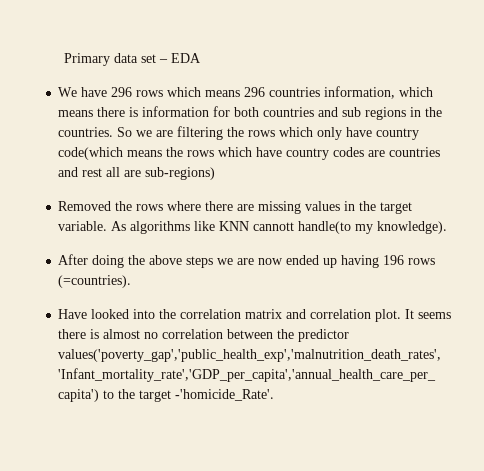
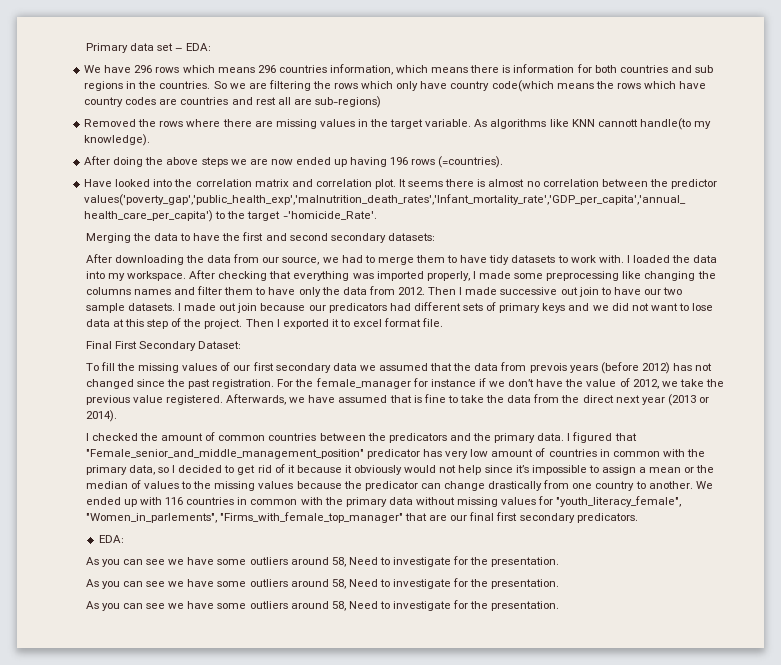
- Primary data set – EDA
+ Primary data set – EDA:
+ Merging the data to have the first and second secondary datasets:
+ After downloading the data from our source, we had to merge them to have tidy datasets to work with. I loaded the data into my workspace. After checking that everything was imported properly, I made some preprocessing like changing the columns names and filter them to have only the data from 2012. Then I made successive out join to have our two sample datasets. I made out join because our predicators had different sets of primary keys and we did not want to lose data at this step of the project. Then I exported it to excel format file.
+ Final First Secondary Dataset:
+ To fill the missing values of our first secondary data we assumed that the data from prevois years (before 2012) has not changed since the past registration. For the female_manager for instance if we don’t have the value of 2012, we take the previous value registered. Afterwards, we have assumed that is fine to take the data from the direct next year (2013 or 2014).
+ I checked the amount of common countries between the predicators and the primary data. I figured that "Female_senior_and_middle_management_position" predicator has very low amount of countries in common with the primary data, so I decided to get rid of it because it obviously would not help since it’s impossible to assign a mean or the median of values to the missing values because the predicator can change drastically from one country to another. We ended up with 116 countries in common with the primary data without missing values for "youth_literacy_female", "Women_in_parlements", "Firms_with_female_top_manager" that are our final first secondary predicators.
+ EDA:
+ As you can see we have some outliers around 58, Need to investigate for the presentation.
+ As you can see we have some outliers around 58, Need to investigate for the presentation.
+ As you can see we have some outliers around 58, Need to investigate for the presentation.

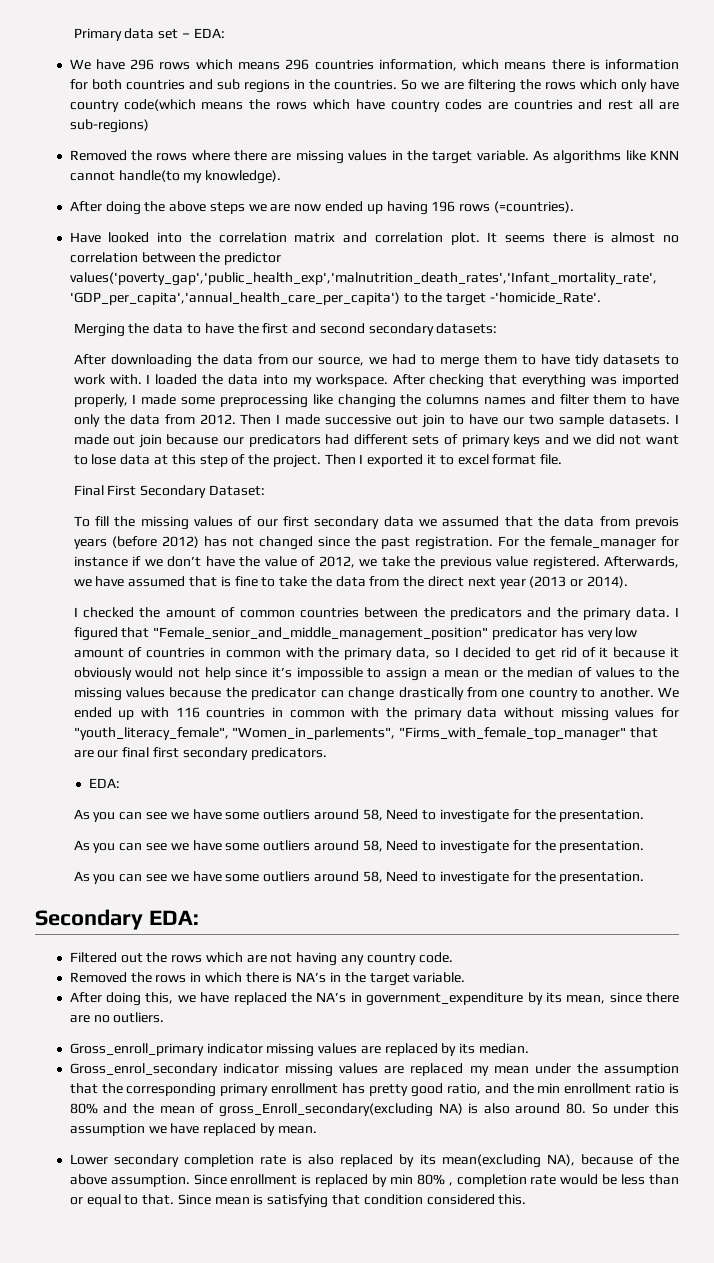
- As algorithms like KNN cannott handle(to my knowledge).
+ As algorithms like KNN cannot handle(to my knowledge).
+ Secondary EDA:
+ Filtered out the rows which are not having any country code.
+ Removed the rows in which there is NA’s in the target variable.
+ After doing this, we have replaced the NA’s in government_expenditure by its mean, since there are no outliers.
+ Gross_enroll_primary indicator missing values are replaced by its median.
+ Gross_enrol_secondary indicator missing values are replaced my mean under the assumption that the corresponding primary enrollment has pretty good ratio, and the min enrollment ratio is 80% and the mean of gross_Enroll_secondary(excluding NA) is also around 80. So under this assumption we have replaced by mean.
+ Lower secondary completion rate is also replaced by its mean(excluding NA), because of the above assumption. Since enrollment is replaced by min 80% , completion rate would be less than or equal to that. Since mean is satisfying that condition considered this.

